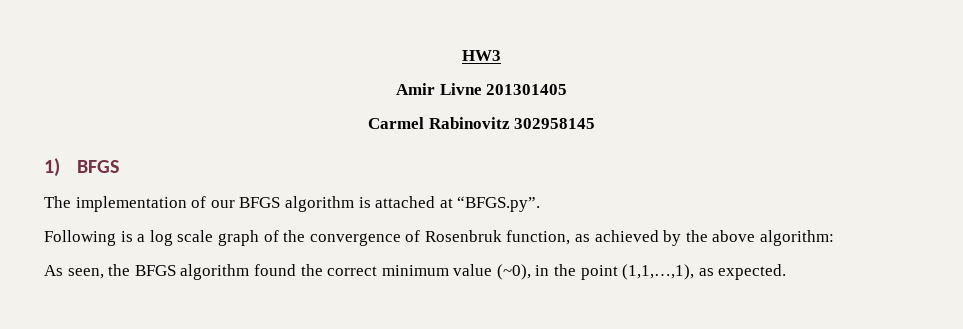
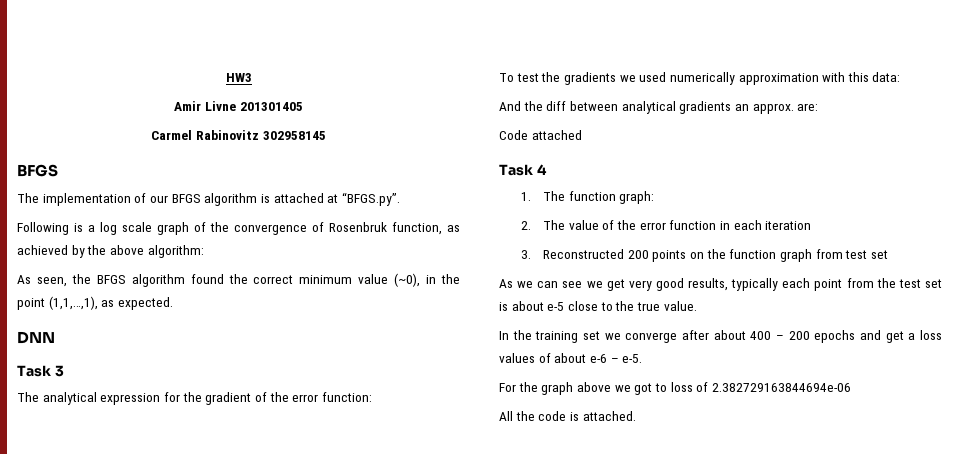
  Carmel Rabinovitz 302958145
- 1) BFGS
+ BFGS
+ DNN
+ Task 3
+ The analytical expression for the gradient of the error function:
+ To test the gradients we used numerically approximation with this data:
+ And the diff between analytical gradients an approx. are:
+ Code attached
+ Task 4
+ 1. The function graph:
+ 2. The value of the error function in each iteration
+ 3. Reconstructed 200 points on the function graph from test set
+ As we can see we get very good results, typically each point from the test set is about e-5 close to the true value.
+ In the training set we converge after about 400 – 200 epochs and get a loss values of about e-6 – e-5.
+ For the graph above we got to loss of 2.382729163844694e-06
+ All the code is attached.

